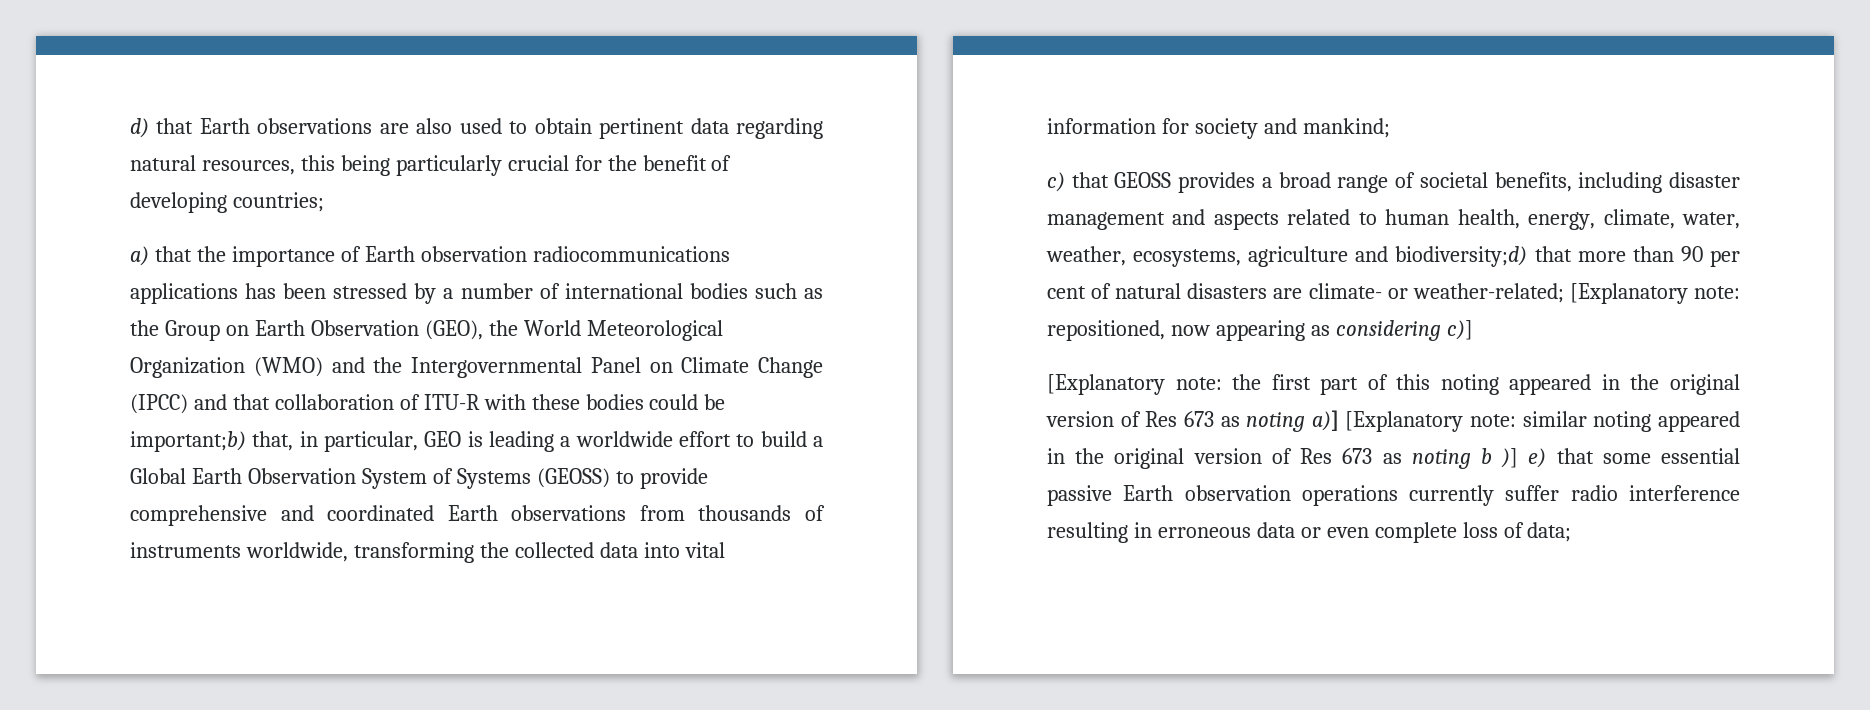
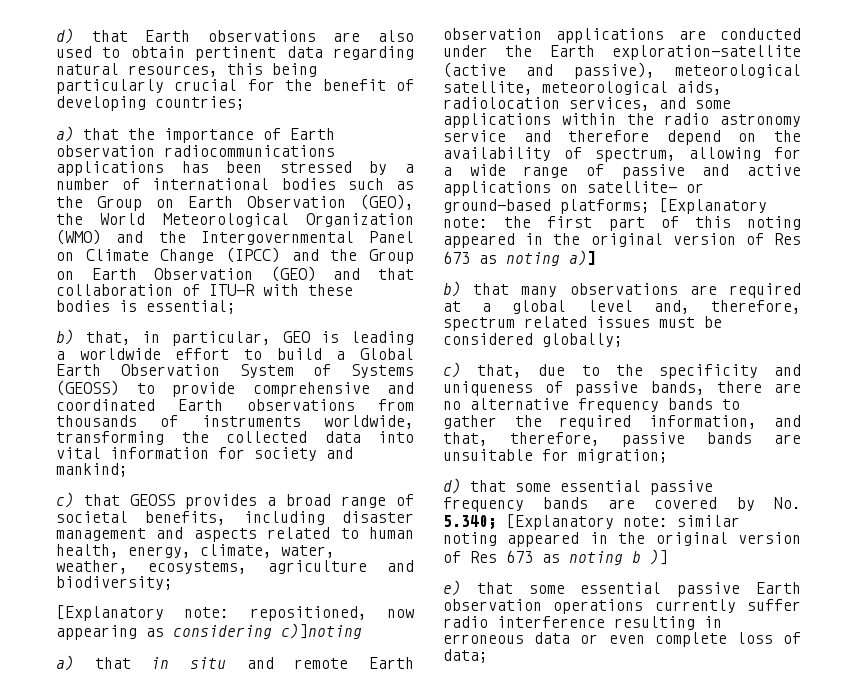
- a) that the importance of Earth observation radiocommunications applications has been stressed by a number of international bodies such as the Group on Earth Observation (GEO), the World Meteorological Organization (WMO) and the Intergovernmental Panel on Climate Change (IPCC) and that collaboration of ITU-R with these bodies could be important;b) that, in particular, GEO is leading a worldwide effort to build a Global Earth Observation System of Systems (GEOSS) to provide comprehensive and coordinated Earth observations from thousands of instruments worldwide, transforming the collected data into vital information for society and mankind;
+ a) that the importance of Earth observation radiocommunications applications has been stressed by a number of international bodies such as the Group on Earth Observation (GEO), the World Meteorological Organization (WMO) and the Intergovernmental Panel on Climate Change (IPCC) and the Group on Earth Observation (GEO) and that collaboration of ITU-R with these bodies is essential;
+ b) that, in particular, GEO is leading a worldwide effort to build a Global Earth Observation System of Systems (GEOSS) to provide comprehensive and coordinated Earth observations from thousands of instruments worldwide, transforming the collected data into vital information for society and mankind;
- c) that GEOSS provides a broad range of societal benefits, including disaster management and aspects related to human health, energy, climate, water, weather, ecosystems, agriculture and biodiversity;d) that more than 90 per cent of natural disasters are climate- or weather-related; [Explanatory note:
+ c) that GEOSS provides a broad range of societal benefits, including disaster management and aspects related to human health, energy, climate, water, weather, ecosystems, agriculture and biodiversity;
+ [Explanatory note:
- repositioned, now appearing as considering c)]
- [Explanatory note:
+ repositioned, now appearing as considering c)]noting
+ a) that in situ and remote Earth observation applications are conducted under the Earth exploration-satellite (active and passive), meteorological satellite, meteorological aids, radiolocation services, and some applications within the radio astronomy service and therefore depend on the availability of spectrum, allowing for a wide range of passive and active applications on satellite- or ground-based platforms; [Explanatory note:
- the first part of this noting appeared in the original version of Res 673 as noting a)] [Explanatory note:
+ the first part of this noting appeared in the original version of Res 673 as noting a)]
+ b) that many observations are required at a global level and, therefore, spectrum related issues must be considered globally;
+ c) that, due to the specificity and uniqueness of passive bands, there are no alternative frequency bands to gather the required information, and that, therefore, passive bands are unsuitable for migration;
+ d) that some essential passive frequency bands are covered by No. 5.340; [Explanatory note:
- similar noting appeared in the original version of Res 673 as noting b )] e) that some essential passive Earth observation operations currently suffer radio interference resulting in erroneous data or even complete loss of data;
+ similar noting appeared in the original version of Res 673 as noting b )]
+ e) that some essential passive Earth observation operations currently suffer radio interference resulting in erroneous data or even complete loss of data;

